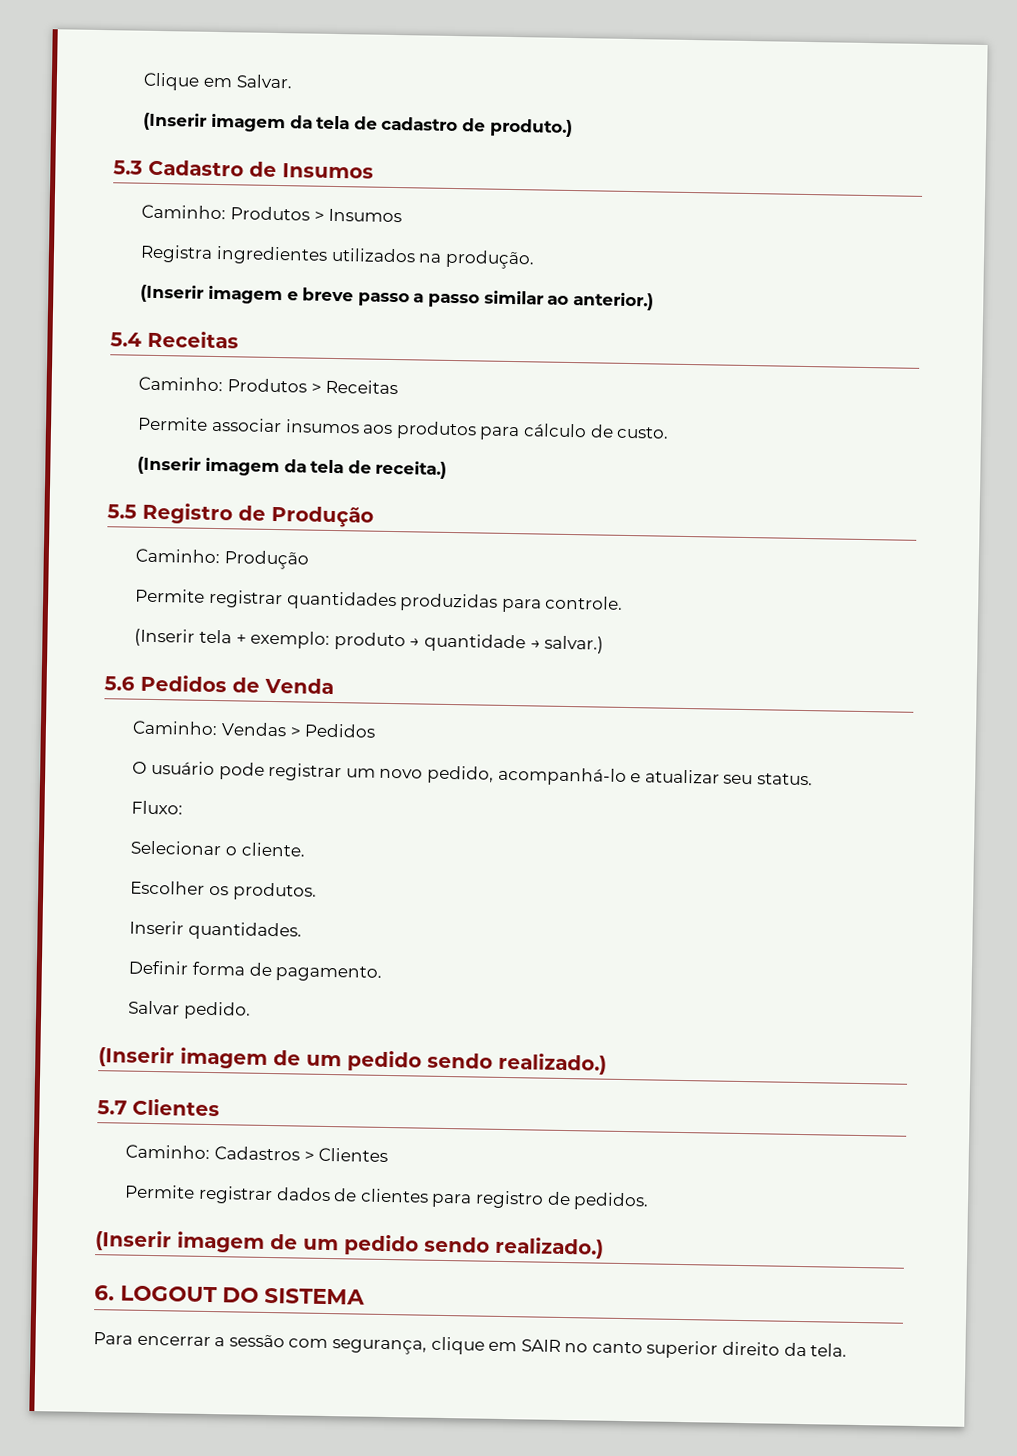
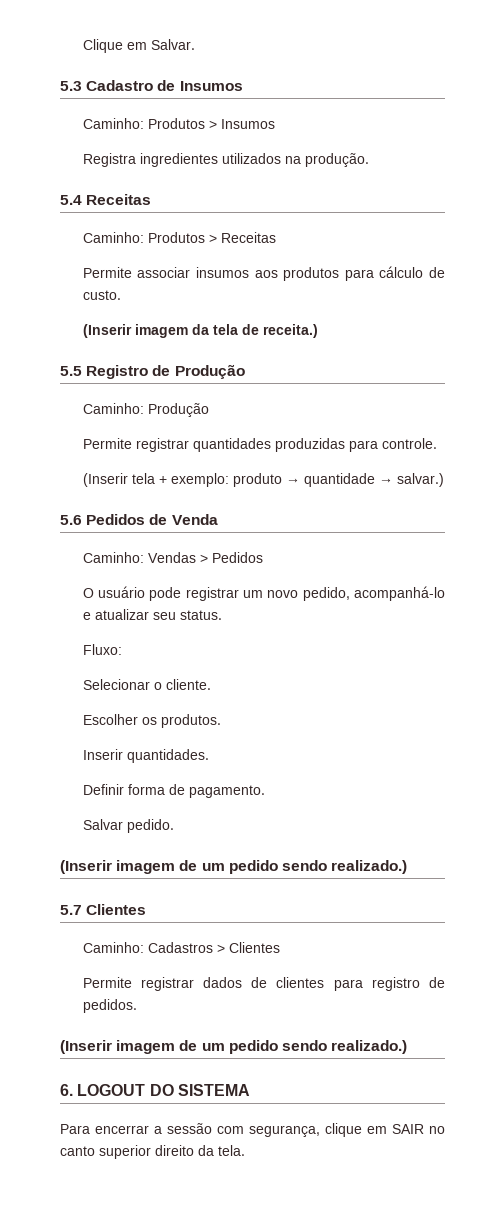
- (Inserir imagem da tela de cadastro de produto.)
- (Inserir imagem e breve passo a passo similar ao anterior.)

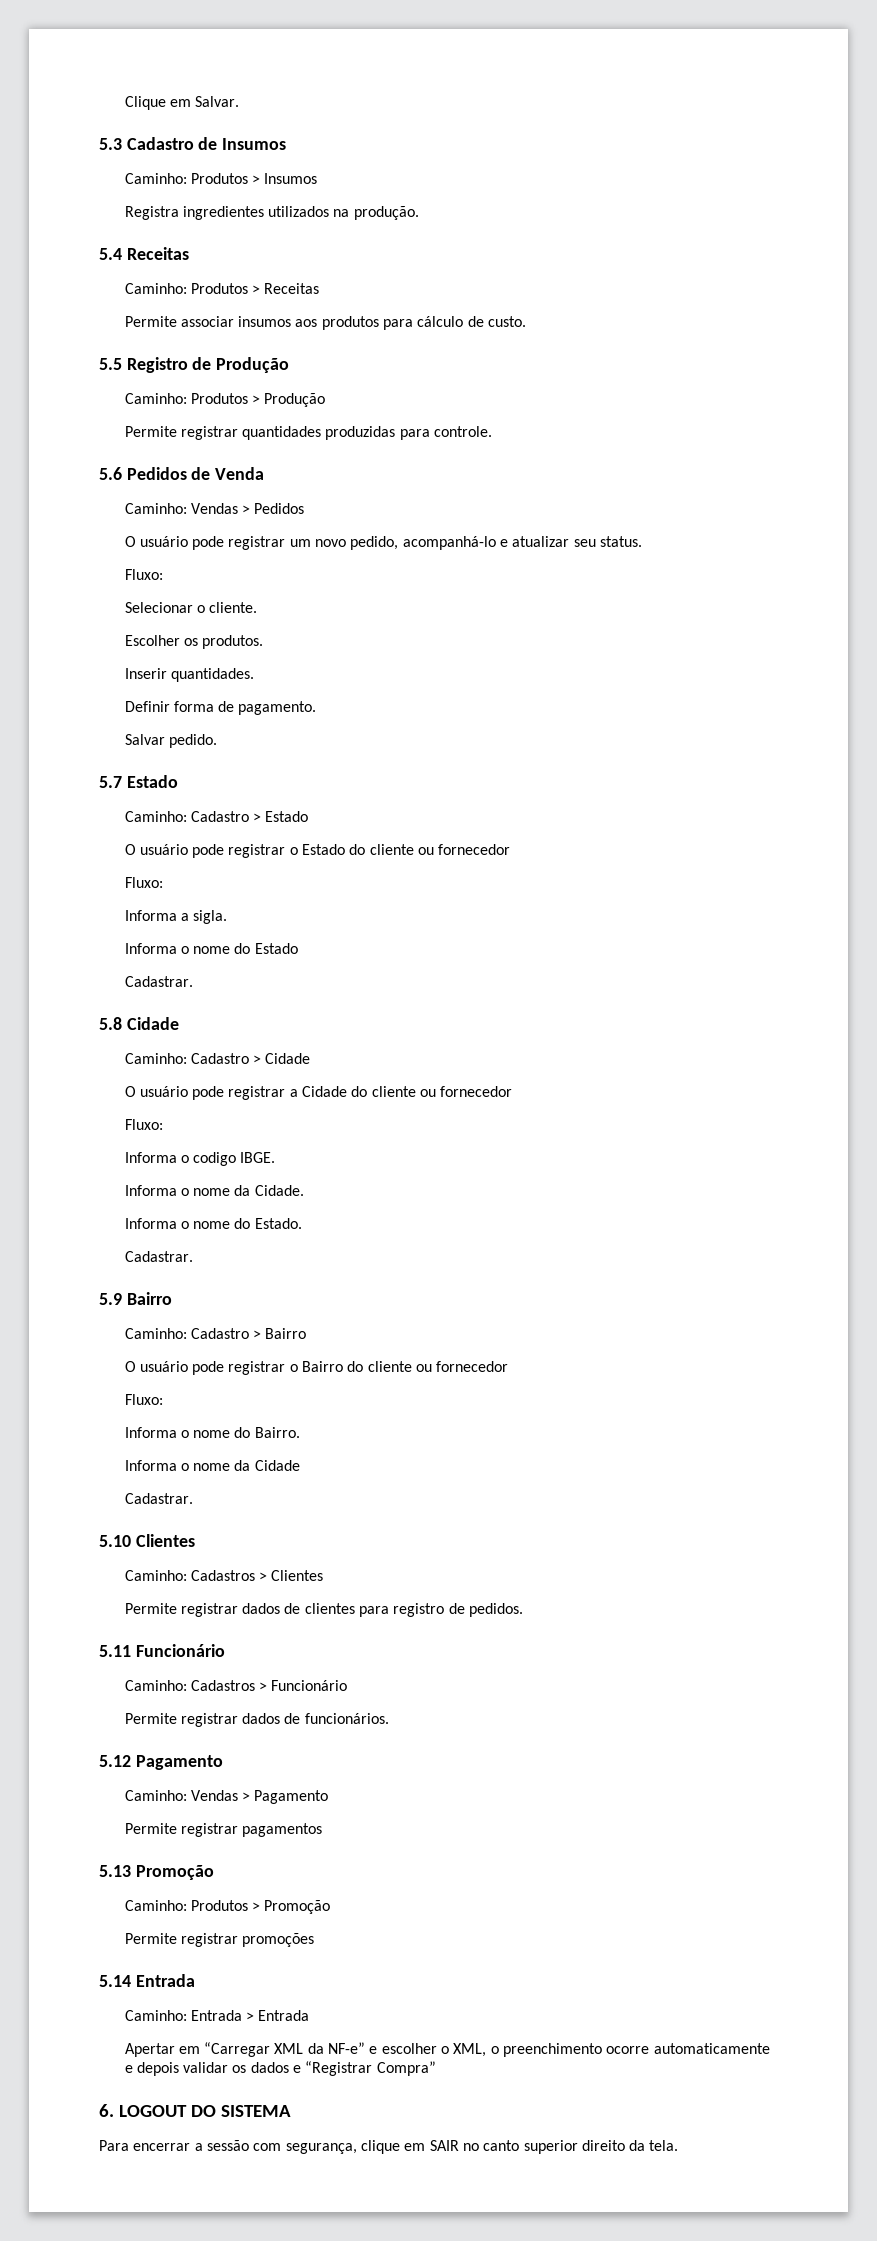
- (Inserir imagem da tela de receita.)
- Caminho: Produção
+ Caminho: Produtos > Produção
- (Inserir tela + exemplo: produto → quantidade → salvar.)
  Salvar pedido.
- (Inserir imagem de um pedido sendo realizado.)
- 5.7 Clientes
+ 5.7 Estado
+ Caminho: Cadastro > Estado
+ O usuário pode registrar o Estado do cliente ou fornecedor
+ Fluxo:
+ Informa a sigla.
+ Informa o nome do Estado
+ Cadastrar.
+ 5.8 Cidade
+ Caminho: Cadastro > Cidade
+ O usuário pode registrar a Cidade do cliente ou fornecedor
+ Fluxo:
+ Informa o codigo IBGE.
+ Informa o nome da Cidade.
+ Informa o nome do Estado.
+ Cadastrar.
+ 5.9 Bairro
+ Caminho: Cadastro > Bairro
+ O usuário pode registrar o Bairro do cliente ou fornecedor
+ Fluxo:
+ Informa o nome do Bairro.
+ Informa o nome da Cidade
+ Cadastrar.
+ 5.10 Clientes
  Permite registrar dados de clientes para registro de pedidos.
- (Inserir imagem de um pedido sendo realizado.)
+ 5.11 Funcionário
+ Caminho: Cadastros > Funcionário
+ Permite registrar dados de funcionários.
+ 5.12 Pagamento
+ Caminho: Vendas > Pagamento
+ Permite registrar pagamentos
+ 5.13 Promoção
+ Caminho: Produtos > Promoção
+ Permite registrar promoções
+ 5.14 Entrada
+ Caminho: Entrada > Entrada
+ Apertar em “Carregar XML da NF-e” e escolher o XML, o preenchimento ocorre automaticamente e depois validar os dados e “Registrar Compra”

